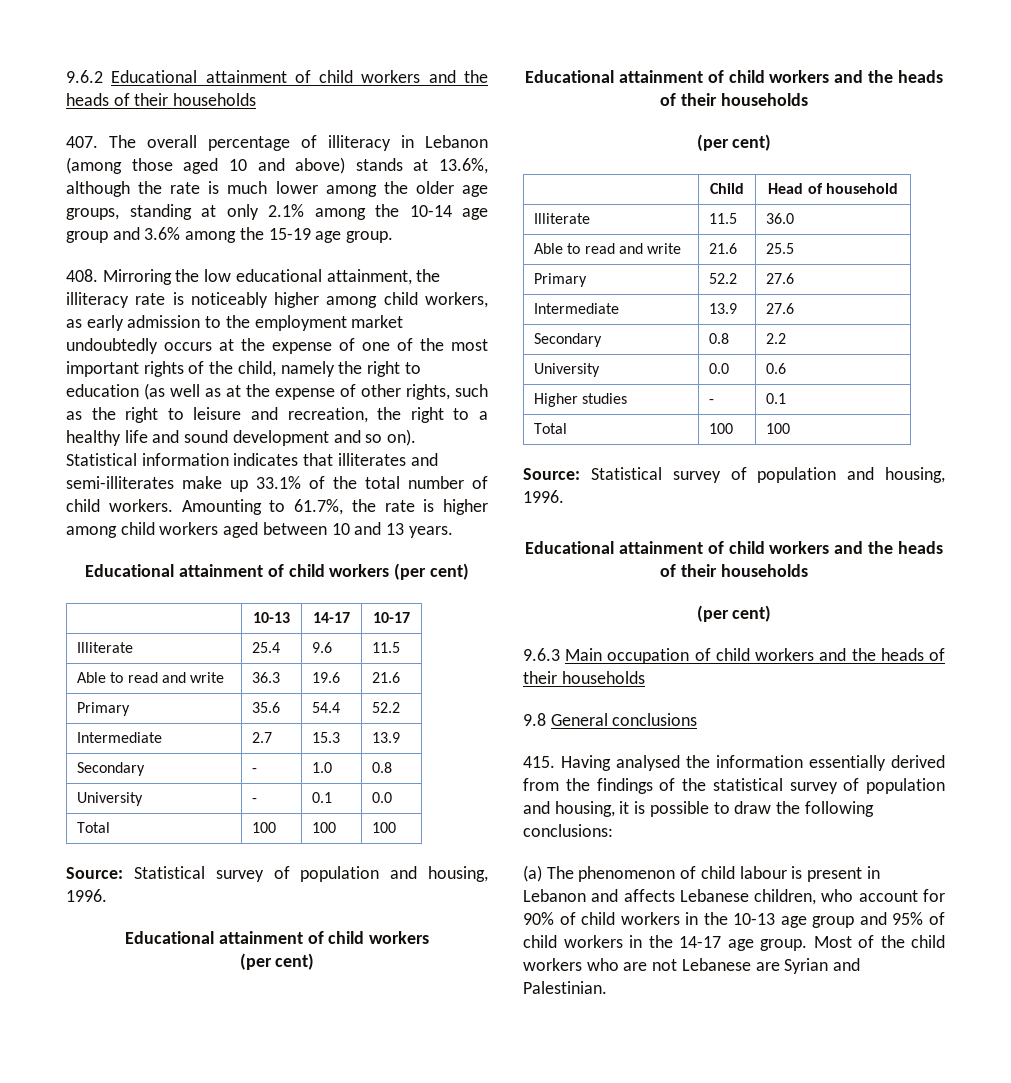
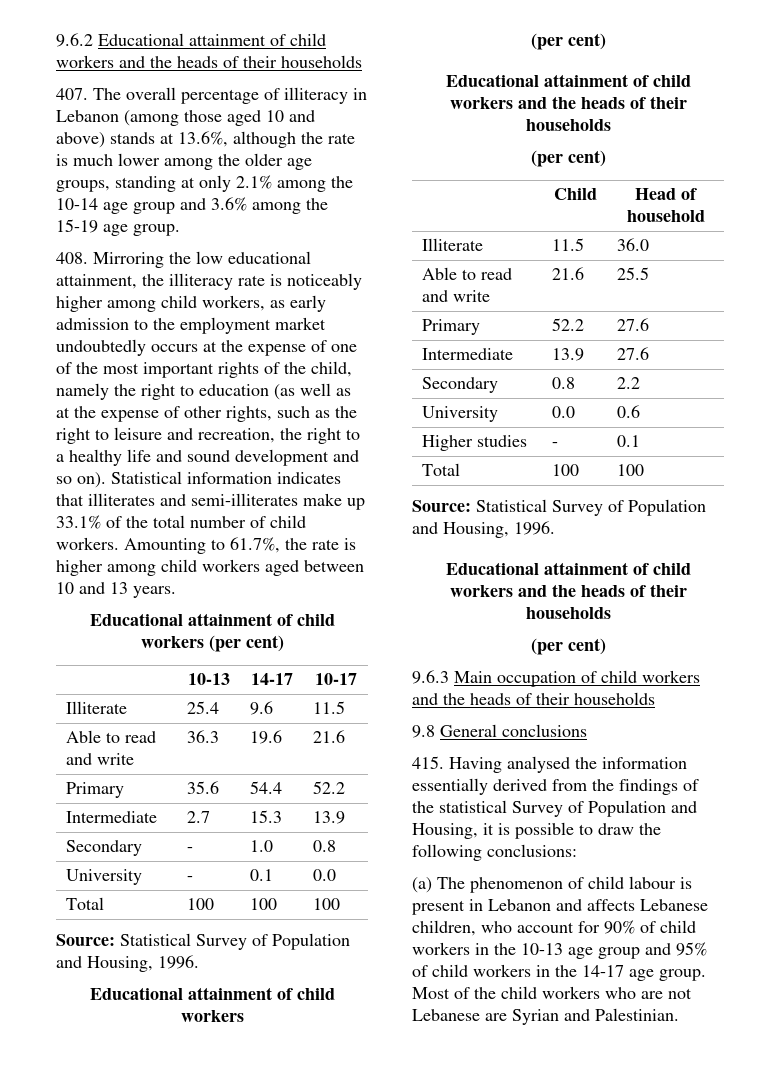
  Total | 100 | 100 | 100
- Source: Statistical survey of population and housing, 1996.
+ Source: Statistical Survey of Population and Housing, 1996.
  Higher studies | - | 0.1
  Total | 100 | 100
- Source: Statistical survey of population and housing, 1996.
+ Source: Statistical Survey of Population and Housing, 1996.
- 415. Having analysed the information essentially derived from the findings of the statistical survey of population and housing, it is possible to draw the following conclusions:
+ 415. Having analysed the information essentially derived from the findings of the statistical Survey of Population and Housing, it is possible to draw the following conclusions:

